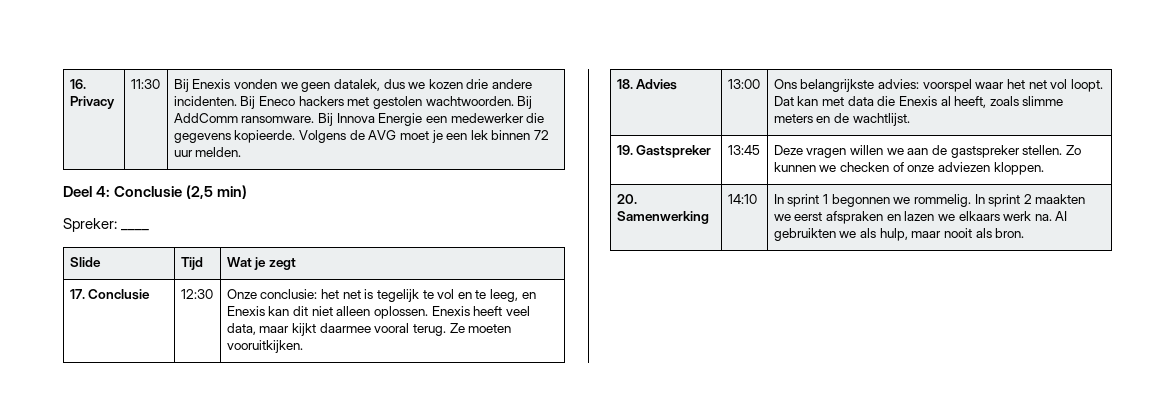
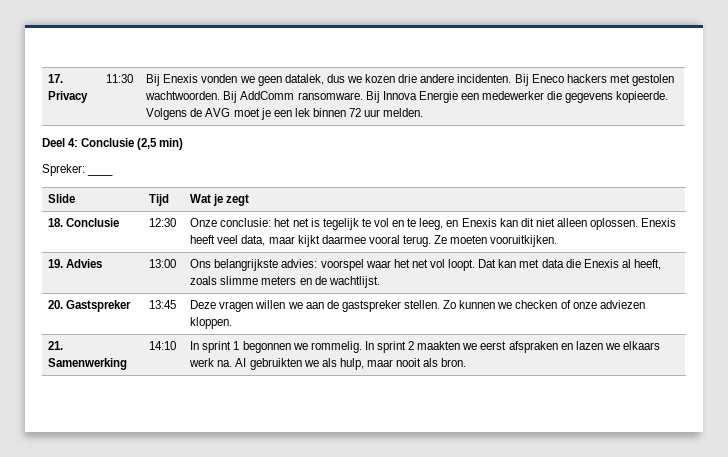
- 16. Privacy
+ 17. Privacy
- 17. Conclusie | 12:30 | Onze conclusie: het net is tegelijk te vol en te leeg, en Enexis kan dit niet alleen oplossen. Enexis heeft veel data, maar kijkt daarmee vooral terug. Ze moeten vooruitkijken.
+ 18. Conclusie | 12:30 | Onze conclusie: het net is tegelijk te vol en te leeg, en Enexis kan dit niet alleen oplossen. Enexis heeft veel data, maar kijkt daarmee vooral terug. Ze moeten vooruitkijken.
- 18. Advies | 13:00 | Ons belangrijkste advies: voorspel waar het net vol loopt. Dat kan met data die Enexis al heeft, zoals slimme meters en de wachtlijst.
+ 19. Advies | 13:00 | Ons belangrijkste advies: voorspel waar het net vol loopt. Dat kan met data die Enexis al heeft, zoals slimme meters en de wachtlijst.
- 19. Gastspreker | 13:45 | Deze vragen willen we aan de gastspreker stellen. Zo kunnen we checken of onze adviezen kloppen.
+ 20. Gastspreker | 13:45 | Deze vragen willen we aan de gastspreker stellen. Zo kunnen we checken of onze adviezen kloppen.
- 20. Samenwerking | 14:10 | In sprint 1 begonnen we rommelig. In sprint 2 maakten we eerst afspraken en lazen we elkaars werk na. AI gebruikten we als hulp, maar nooit als bron.
+ 21. Samenwerking | 14:10 | In sprint 1 begonnen we rommelig. In sprint 2 maakten we eerst afspraken en lazen we elkaars werk na. AI gebruikten we als hulp, maar nooit als bron.

